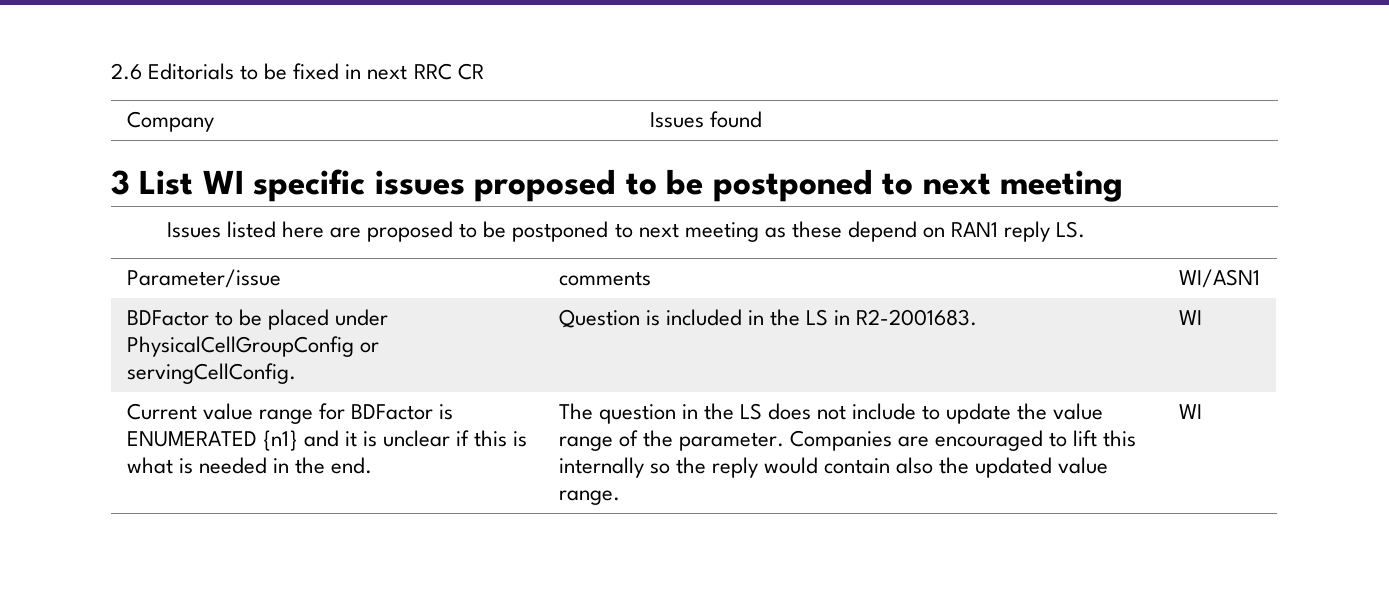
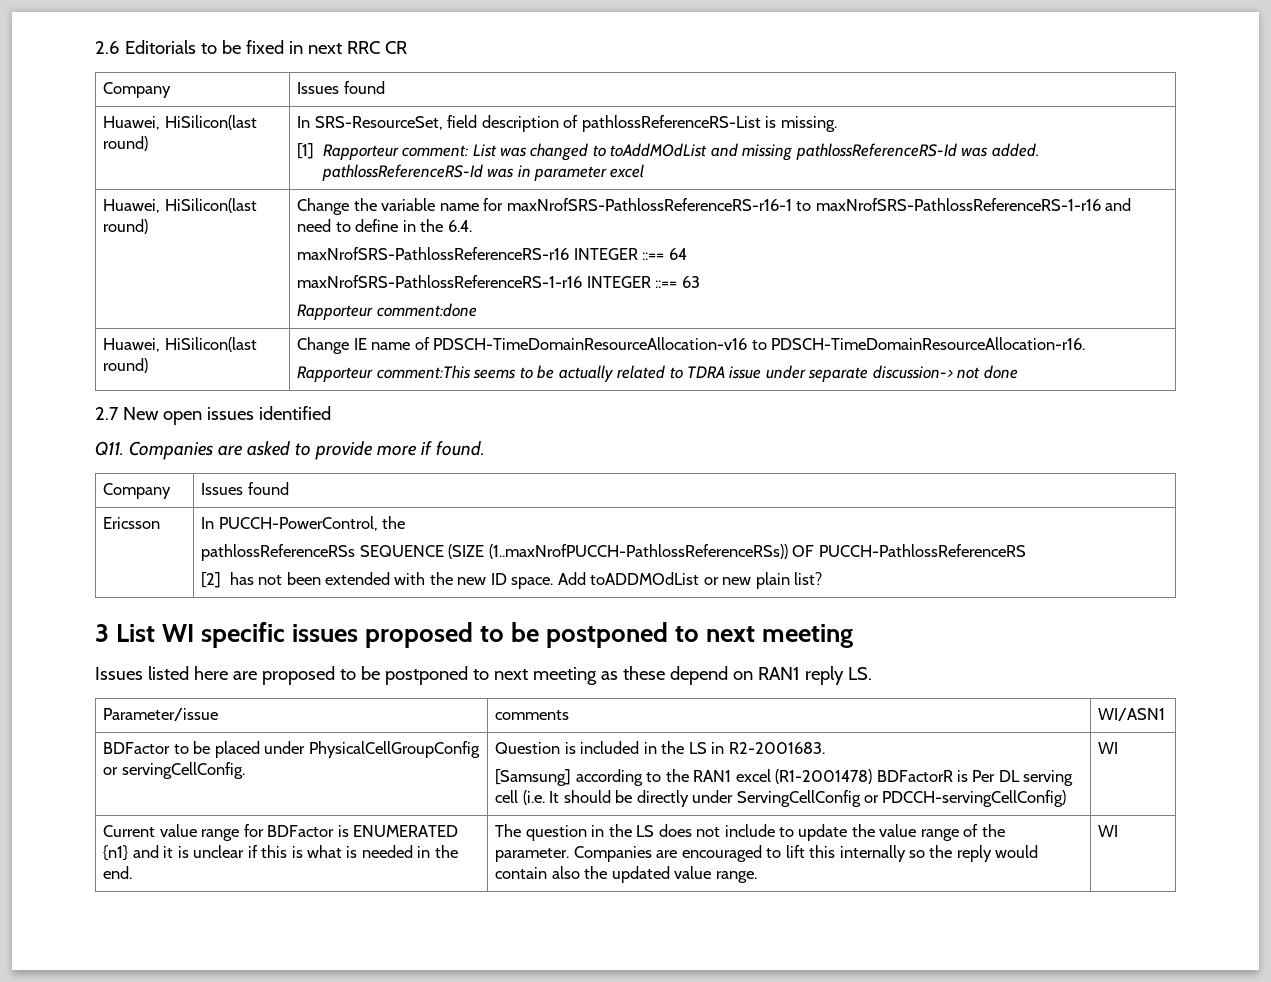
+ Huawei, HiSilicon(last round) | In SRS-ResourceSet, field description of pathlossReferenceRS-List is missing.
+ [1] Rapporteur comment: List was changed to toAddMOdList and missing pathlossReferenceRS-Id was added. pathlossReferenceRS-Id was in parameter excel
+ Huawei, HiSilicon(last round) | Change the variable name for maxNrofSRS-PathlossReferenceRS-r16-1 to maxNrofSRS-PathlossReferenceRS-1-r16 and need to define in the 6.4.
+ maxNrofSRS-PathlossReferenceRS-r16 INTEGER ::== 64
+ maxNrofSRS-PathlossReferenceRS-1-r16 INTEGER ::== 63
+ Rapporteur comment:done
+ Huawei, HiSilicon(last round) | Change IE name of PDSCH-TimeDomainResourceAllocation-v16 to PDSCH-TimeDomainResourceAllocation-r16.
+ Rapporteur comment:This seems to be actually related to TDRA issue under separate discussion-> not done
+ 2.7 New open issues identified
+ Q11. Companies are asked to provide more if found.
+ Company | Issues found
+ Ericsson | In PUCCH-PowerControl, the
+ pathlossReferenceRSs SEQUENCE (SIZE (1..maxNrofPUCCH-PathlossReferenceRSs)) OF PUCCH-PathlossReferenceRS
+ [2] has not been extended with the new ID space. Add toADDMOdList or new plain list?
- BDFactor to be placed under PhysicalCellGroupConfig or servingCellConfig. | Question is included in the LS in R2-2001683. | WI
+ BDFactor to be placed under PhysicalCellGroupConfig or servingCellConfig. | Question is included in the LS in R2-2001683.
+ [Samsung] according to the RAN1 excel (R1-2001478) BDFactorR is Per DL serving cell (i.e. It should be directly under ServingCellConfig or PDCCH-servingCellConfig) | WI

